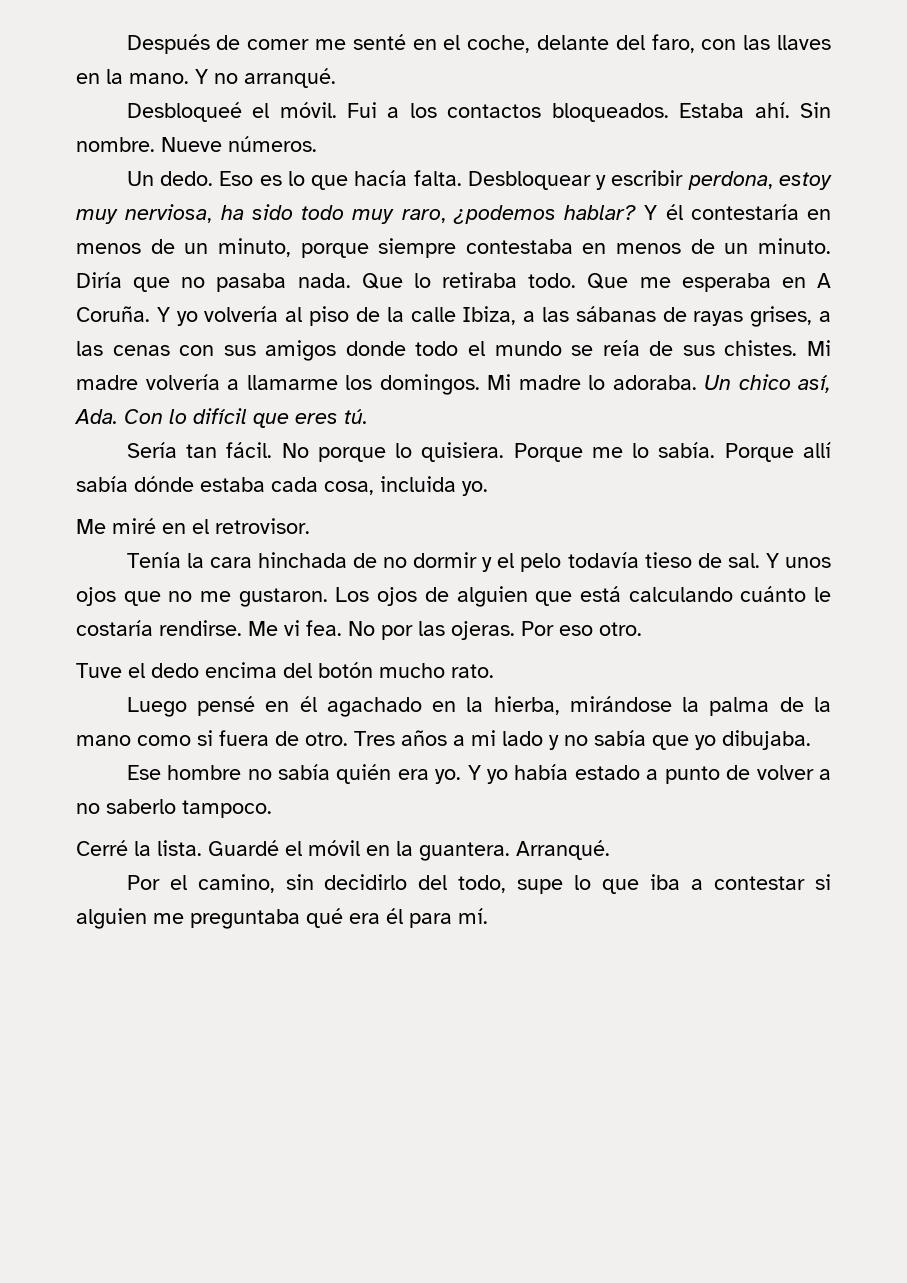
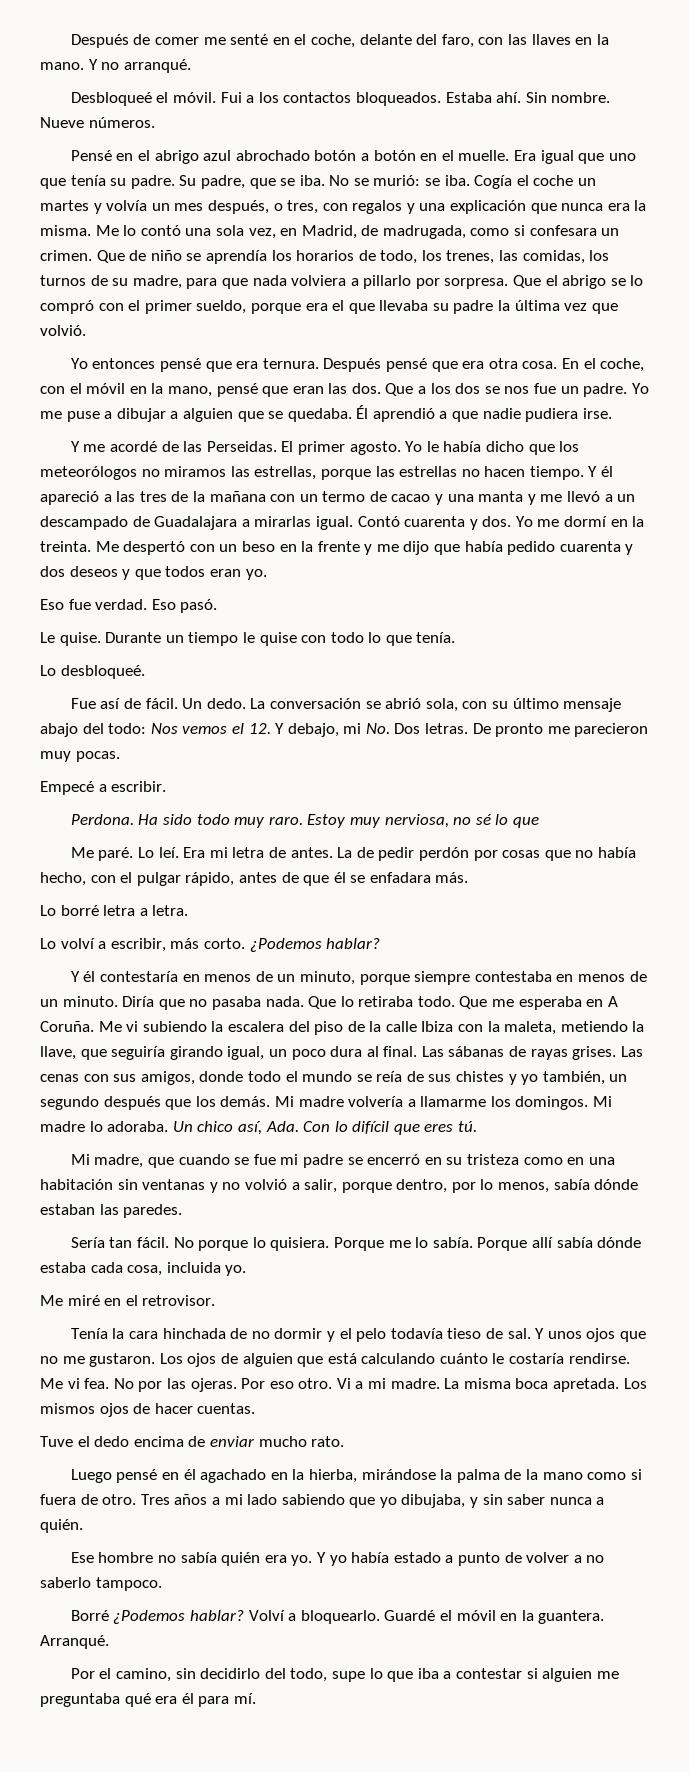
- Un dedo. Eso es lo que hacía falta. Desbloquear y escribir perdona, estoy muy nerviosa, ha sido todo muy raro, ¿podemos hablar? Y él contestaría en menos de un minuto, porque siempre contestaba en menos de un minuto.
+ Pensé en el abrigo azul abrochado botón a botón en el muelle. Era igual que uno que tenía su padre. Su padre, que se iba. No se murió: se iba. Cogía el coche un martes y volvía un mes después, o tres, con regalos y una explicación que nunca era la misma. Me lo contó una sola vez, en Madrid, de madrugada, como si confesara un crimen. Que de niño se aprendía los horarios de todo, los trenes, las comidas, los turnos de su madre, para que nada volviera a pillarlo por sorpresa. Que el abrigo se lo compró con el primer sueldo, porque era el que llevaba su padre la última vez que volvió.
+ Yo entonces pensé que era ternura. Después pensé que era otra cosa. En el coche, con el móvil en la mano, pensé que eran las dos. Que a los dos se nos fue un padre. Yo me puse a dibujar a alguien que se quedaba. Él aprendió a que nadie pudiera irse.
+ Y me acordé de las Perseidas. El primer agosto. Yo le había dicho que los meteorólogos no miramos las estrellas, porque las estrellas no hacen tiempo. Y él apareció a las tres de la mañana con un termo de cacao y una manta y me llevó a un descampado de Guadalajara a mirarlas igual. Contó cuarenta y dos. Yo me dormí en la treinta. Me despertó con un beso en la frente y me dijo que había pedido cuarenta y dos deseos y que todos eran yo.
+ Eso fue verdad. Eso pasó.
+ Le quise. Durante un tiempo le quise con todo lo que tenía.
+ Lo desbloqueé.
+ Fue así de fácil. Un dedo. La conversación se abrió sola, con su último mensaje abajo del todo: Nos vemos el 12. Y debajo, mi No. Dos letras. De pronto me parecieron muy pocas.
+ Empecé a escribir.
+ Perdona. Ha sido todo muy raro. Estoy muy nerviosa, no sé lo que
+ Me paré. Lo leí. Era mi letra de antes. La de pedir perdón por cosas que no había hecho, con el pulgar rápido, antes de que él se enfadara más.
+ Lo borré letra a letra.
+ Lo volví a escribir, más corto. ¿Podemos hablar?
+ Y él contestaría en menos de un minuto, porque siempre contestaba en menos de un minuto.
- Y yo volvería al piso de la calle Ibiza, a las sábanas de rayas grises, a las cenas con sus amigos donde todo el mundo se reía de sus chistes.
+ Me vi subiendo la escalera del piso de la calle Ibiza con la maleta, metiendo la llave, que seguiría girando igual, un poco dura al final. Las sábanas de rayas grises. Las cenas con sus amigos, donde todo el mundo se reía de sus chistes y yo también, un segundo después que los demás.
+ Mi madre, que cuando se fue mi padre se encerró en su tristeza como en una habitación sin ventanas y no volvió a salir, porque dentro, por lo menos, sabía dónde estaban las paredes.
+ Vi a mi madre. La misma boca apretada. Los mismos ojos de hacer cuentas.
- Tuve el dedo encima del botón mucho rato.
+ Tuve el dedo encima de enviar mucho rato.
- Tres años a mi lado y no sabía que yo dibujaba.
+ Tres años a mi lado sabiendo que yo dibujaba, y sin saber nunca a quién.
- Cerré la lista.
+ Borré ¿Podemos hablar? Volví a bloquearlo.

